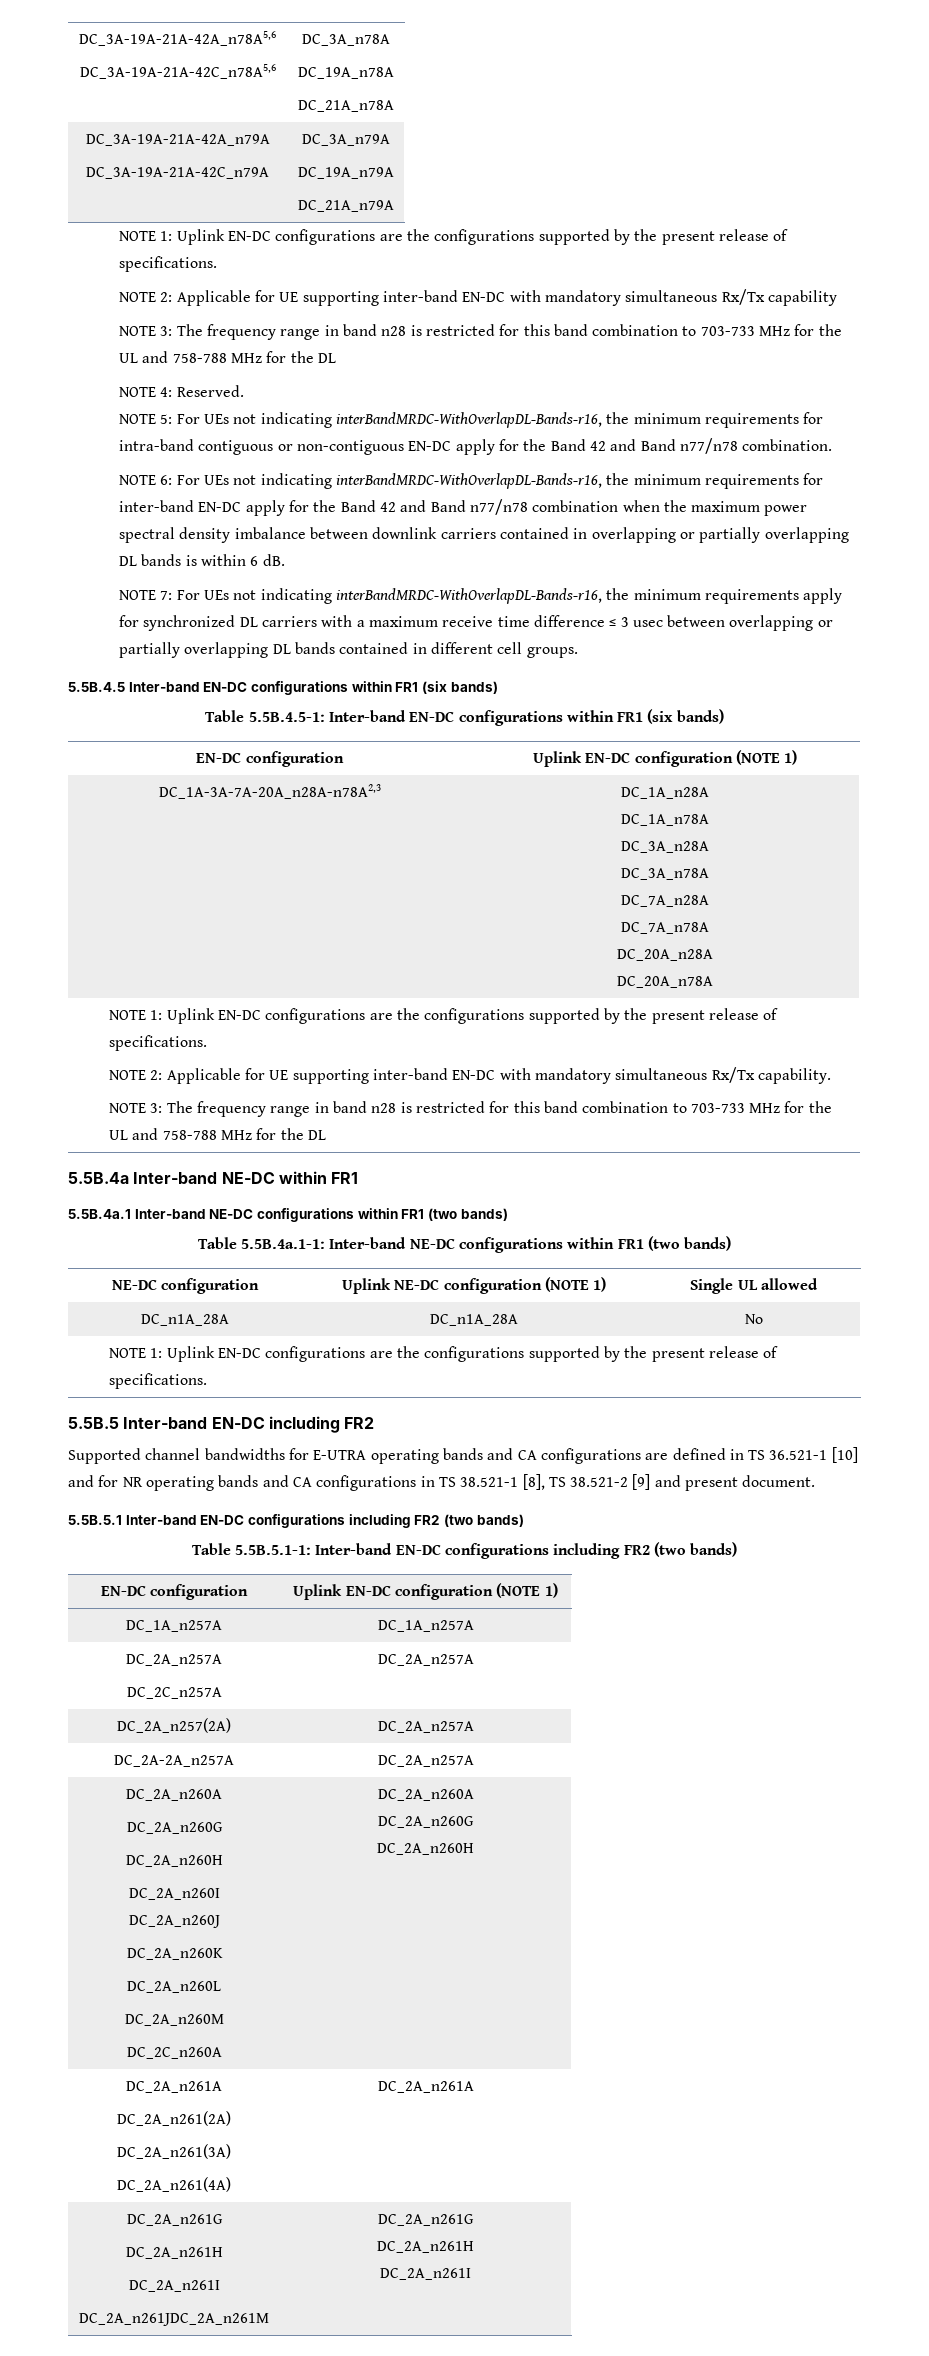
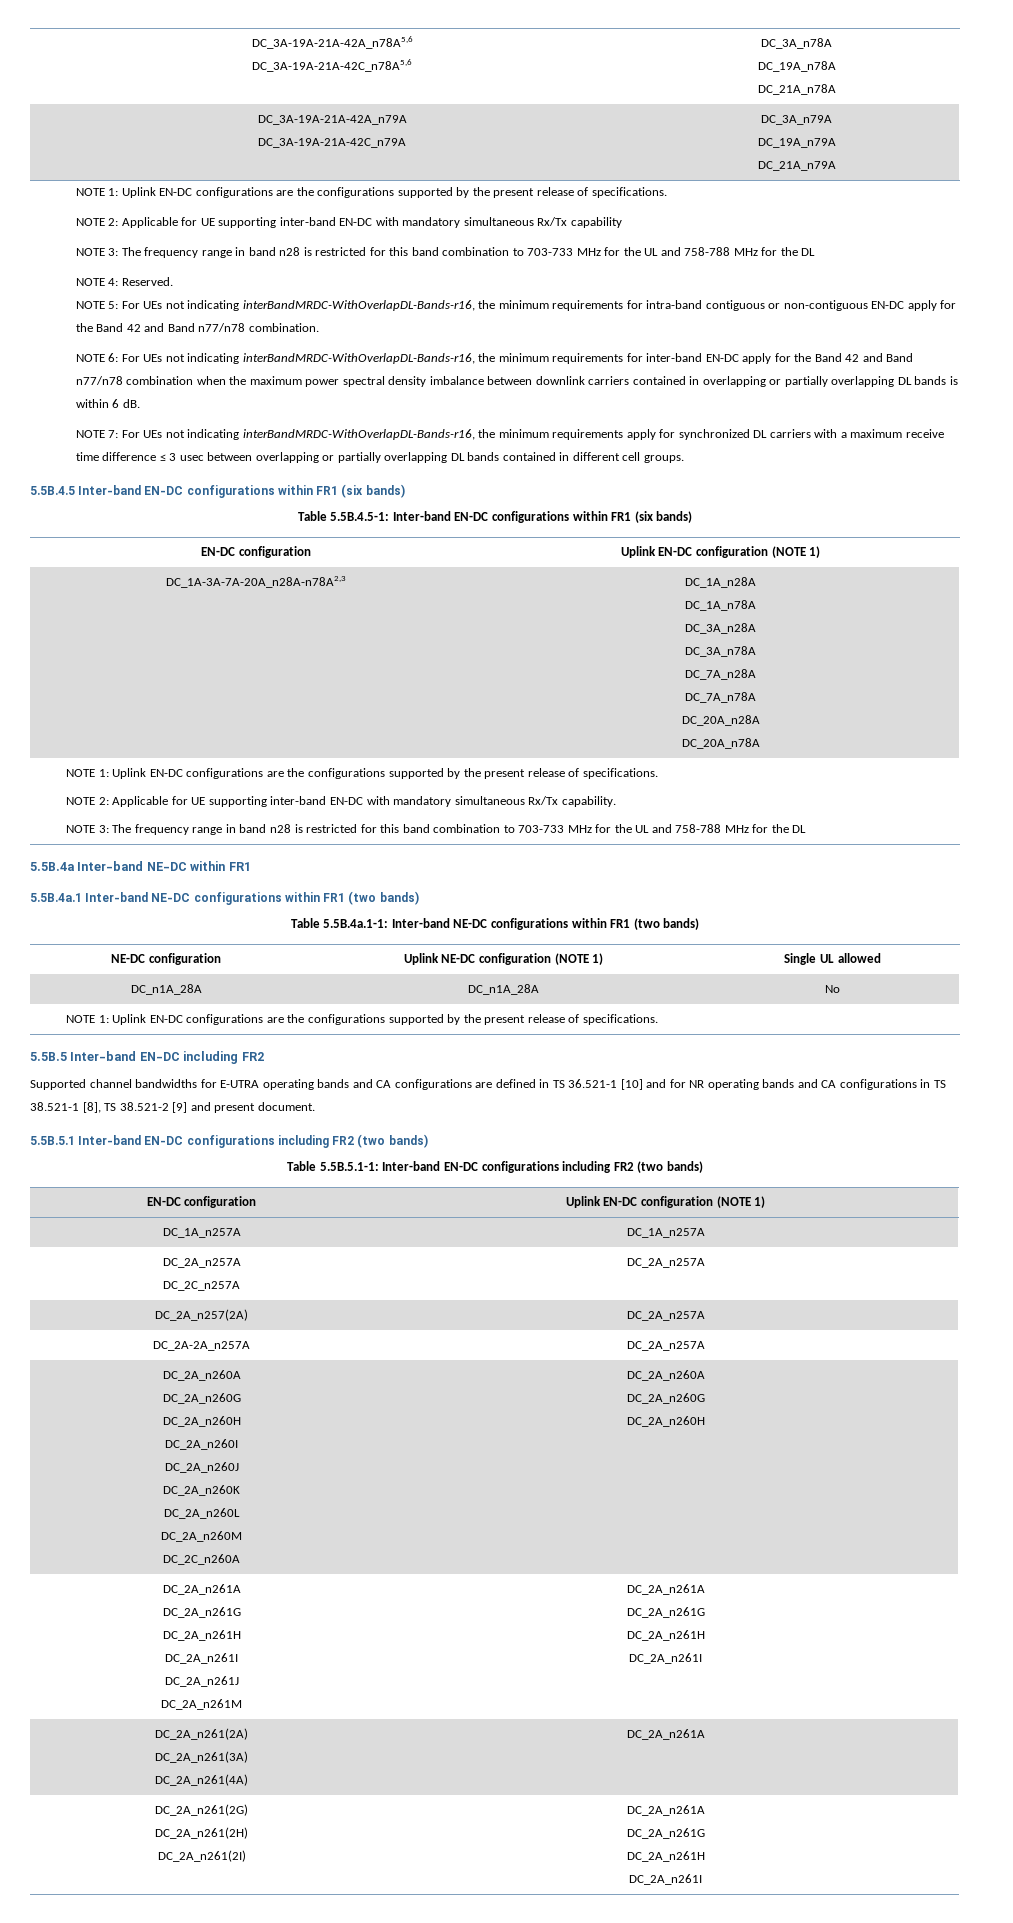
  DC_2A-2A_n257A | DC_2A_n257A
  DC_2A_n260A
  DC_2A_n260G
  DC_2A_n260H
  DC_2A_n260I
  DC_2A_n260J
  DC_2A_n260K
  DC_2A_n260L
  DC_2A_n260M
  DC_2C_n260A | DC_2A_n260A
  DC_2A_n260G
  DC_2A_n260H
  DC_2A_n261A
+ DC_2A_n261G
+ DC_2A_n261H
+ DC_2A_n261I
+ DC_2A_n261J
+ DC_2A_n261M | DC_2A_n261A
+ DC_2A_n261G
+ DC_2A_n261H
+ DC_2A_n261I
  DC_2A_n261(2A)
  DC_2A_n261(3A)
  DC_2A_n261(4A) | DC_2A_n261A
+ DC_2A_n261(2G)
+ DC_2A_n261(2H)
+ DC_2A_n261(2I) | DC_2A_n261A
  DC_2A_n261G
- DC_2A_n261H
- DC_2A_n261I
- DC_2A_n261JDC_2A_n261M | DC_2A_n261G

